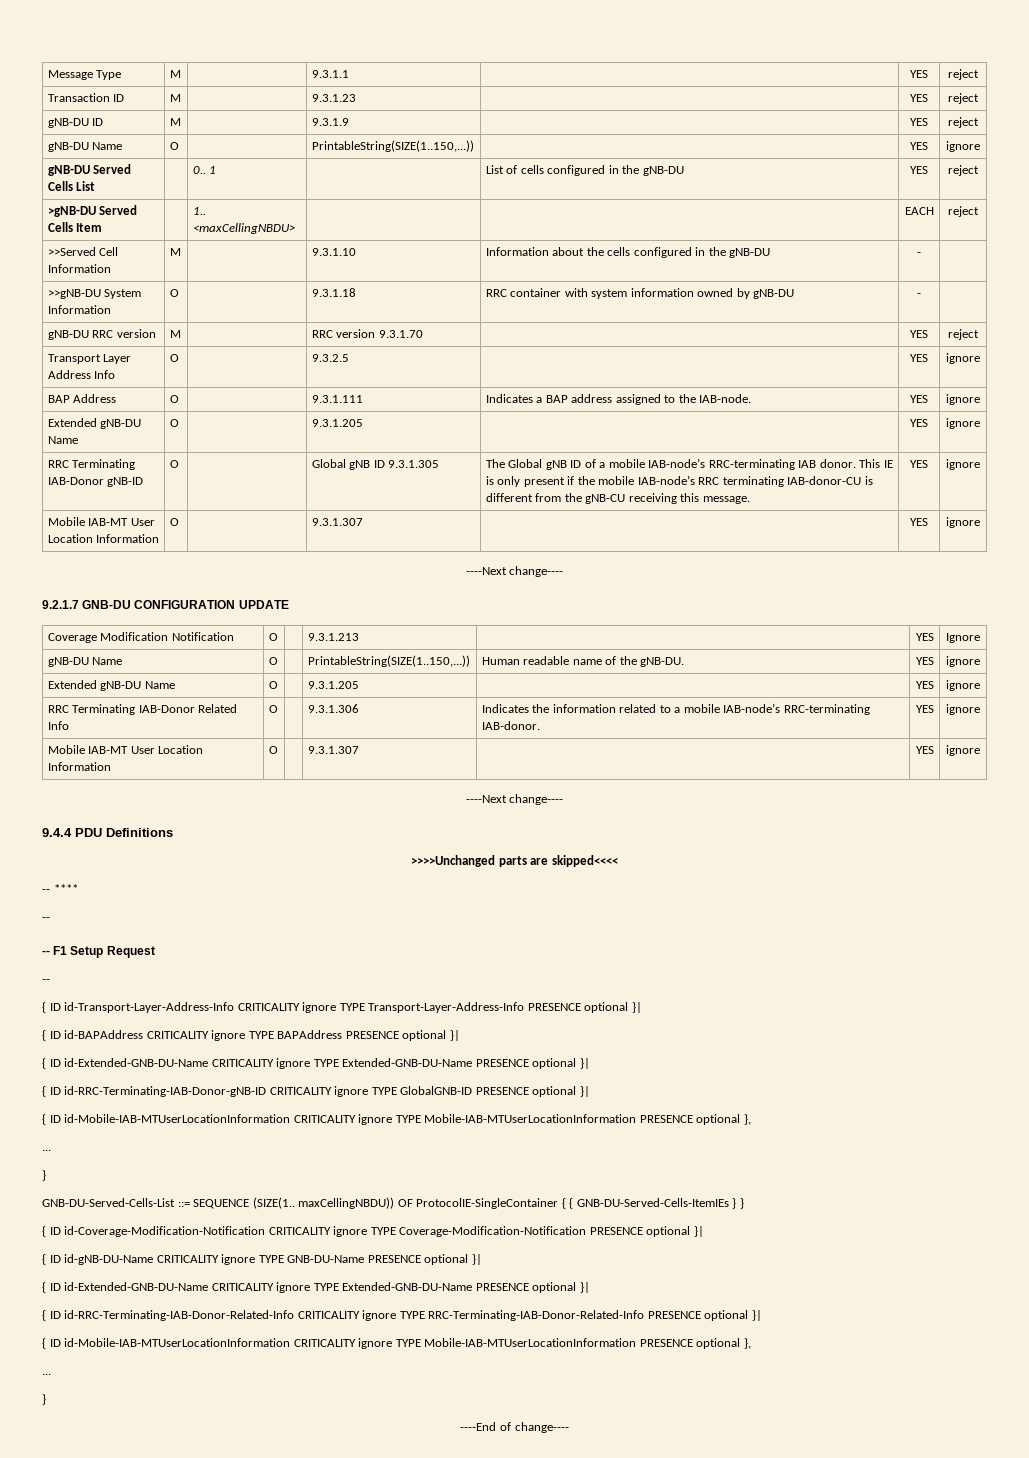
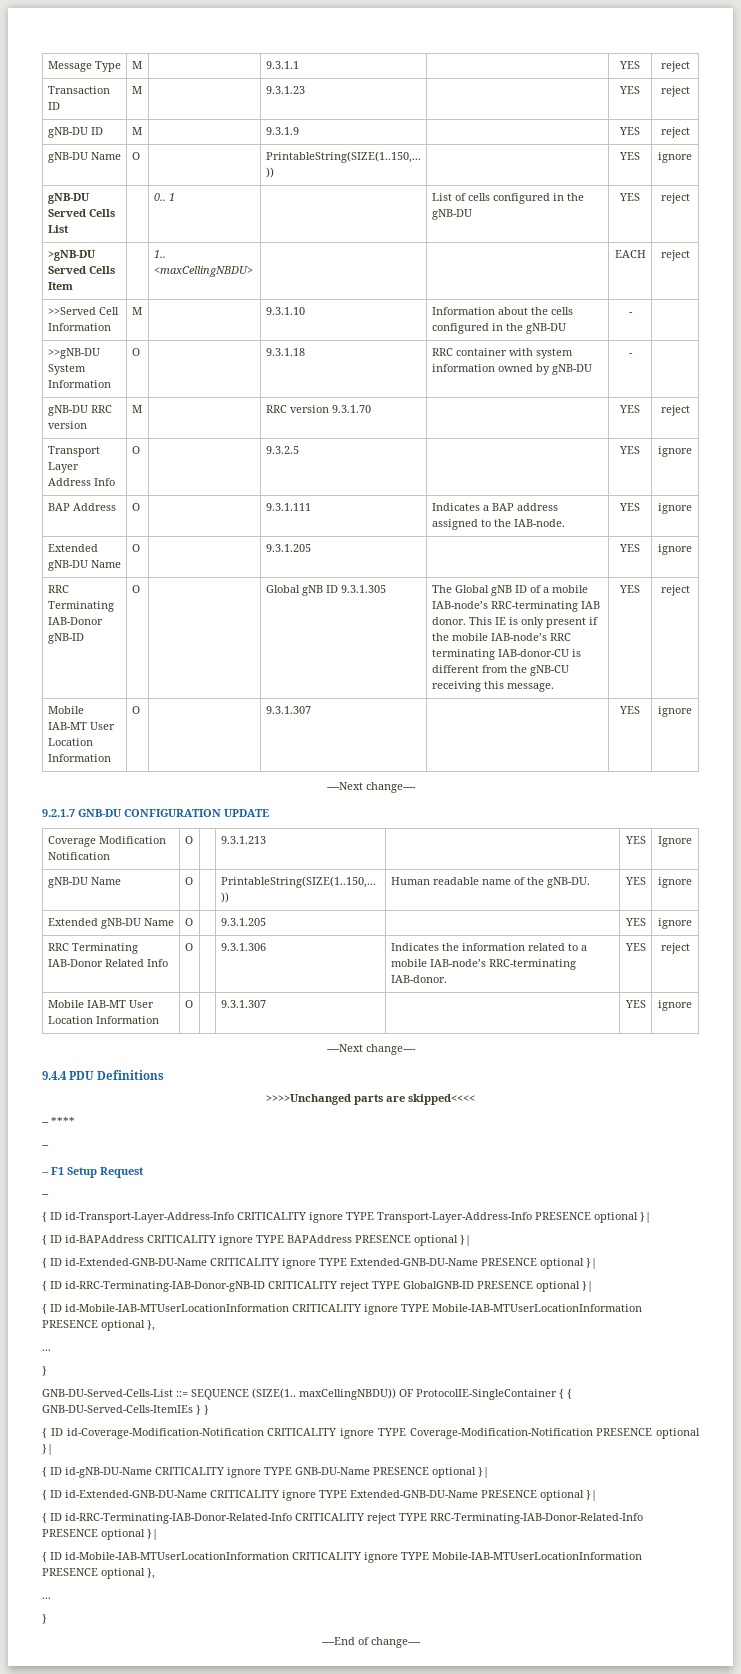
- This IE is only present if the mobile IAB-node’s RRC terminating IAB-donor-CU is different from the gNB-CU receiving this message. | YES | ignore
+ This IE is only present if the mobile IAB-node’s RRC terminating IAB-donor-CU is different from the gNB-CU receiving this message. | YES | reject
- RRC Terminating IAB-Donor Related Info | O | | 9.3.1.306 | Indicates the information related to a mobile IAB-node’s RRC-terminating IAB-donor. | YES | ignore
+ RRC Terminating IAB-Donor Related Info | O | | 9.3.1.306 | Indicates the information related to a mobile IAB-node’s RRC-terminating IAB-donor. | YES | reject
- { ID id-RRC-Terminating-IAB-Donor-gNB-ID CRITICALITY ignore TYPE GlobalGNB-ID PRESENCE optional }|
+ { ID id-RRC-Terminating-IAB-Donor-gNB-ID CRITICALITY reject TYPE GlobalGNB-ID PRESENCE optional }|
- { ID id-RRC-Terminating-IAB-Donor-Related-Info CRITICALITY ignore TYPE RRC-Terminating-IAB-Donor-Related-Info PRESENCE optional }|
+ { ID id-RRC-Terminating-IAB-Donor-Related-Info CRITICALITY reject TYPE RRC-Terminating-IAB-Donor-Related-Info PRESENCE optional }|

